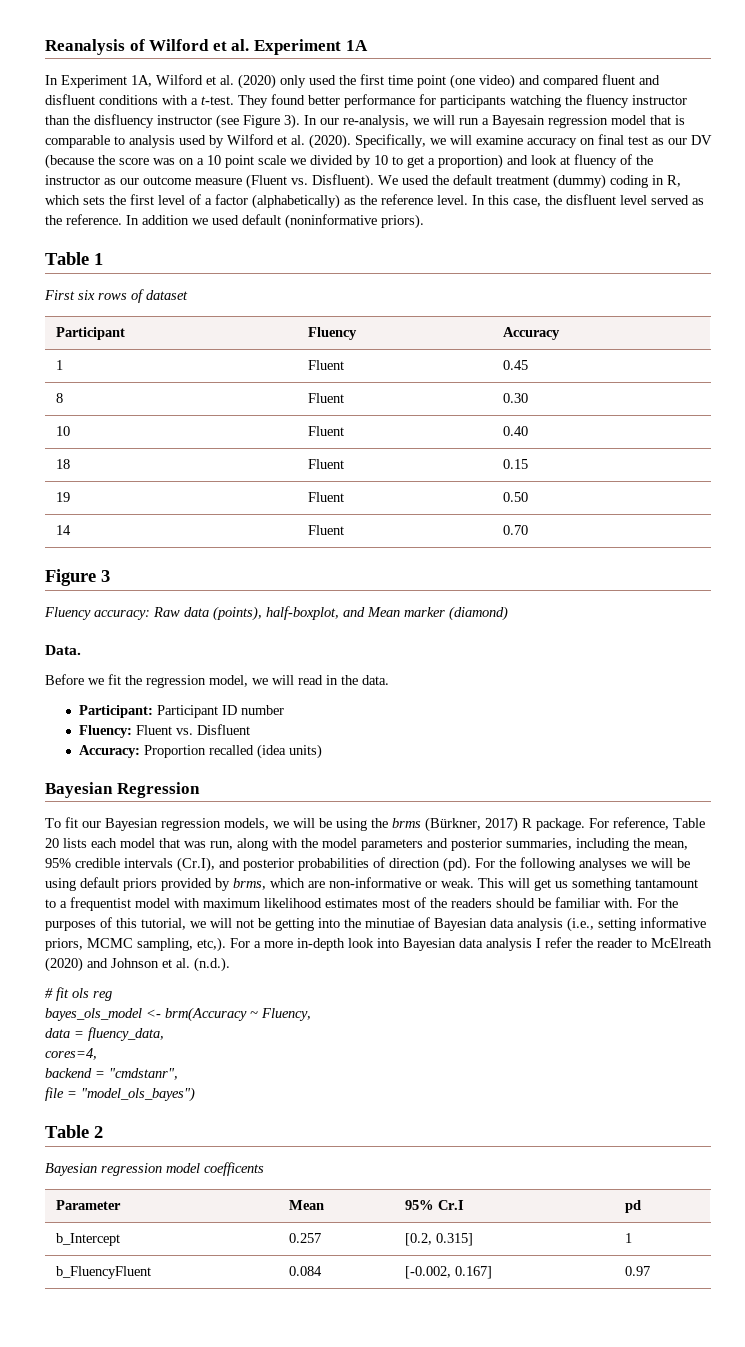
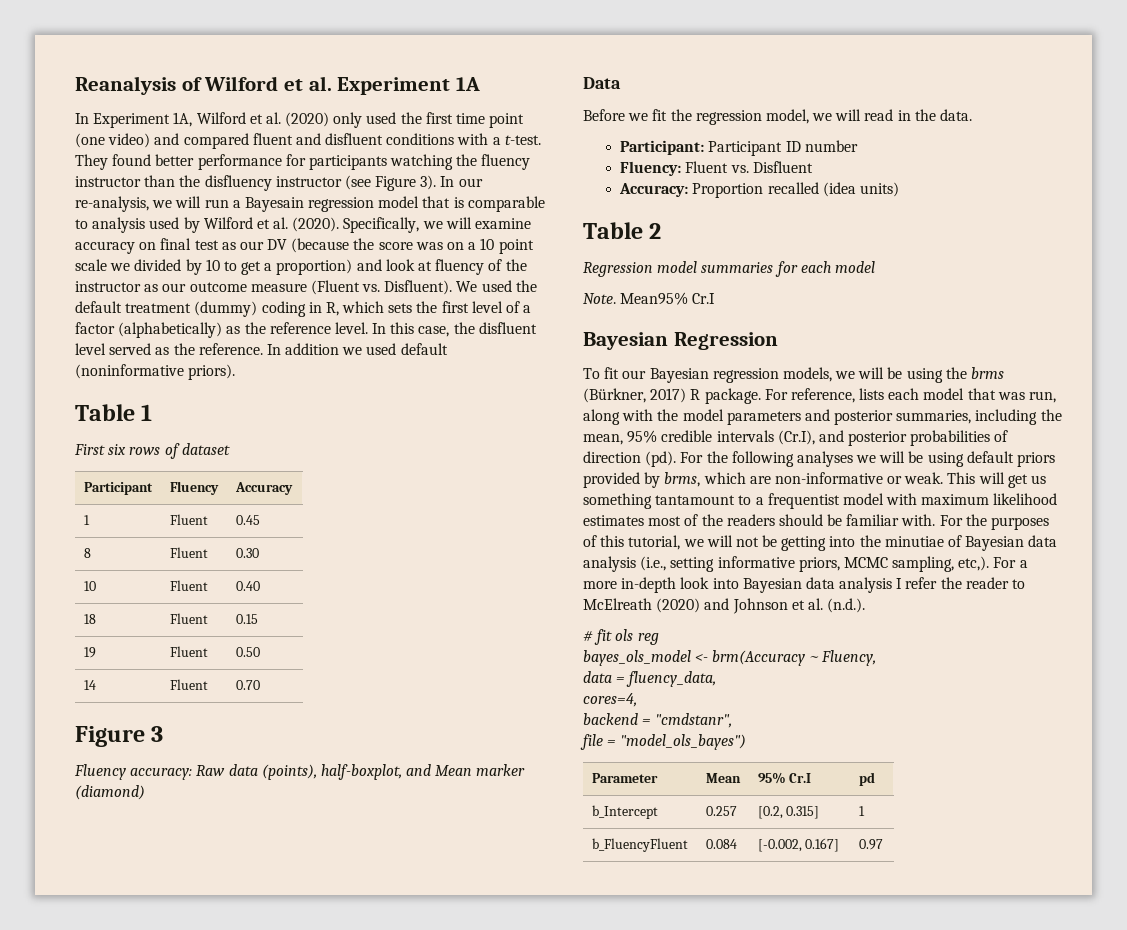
- Data.
+ Data
+ Table 2
+ Regression model summaries for each model
+ Note. Mean95% Cr.I
- For reference, Table 20 lists each model that was run, along with the model parameters and posterior summaries, including the mean, 95% credible intervals (Cr.I), and posterior probabilities of direction (pd).
+ For reference, lists each model that was run, along with the model parameters and posterior summaries, including the mean, 95% credible intervals (Cr.I), and posterior probabilities of direction (pd).
- Table 2
- Bayesian regression model coefficents

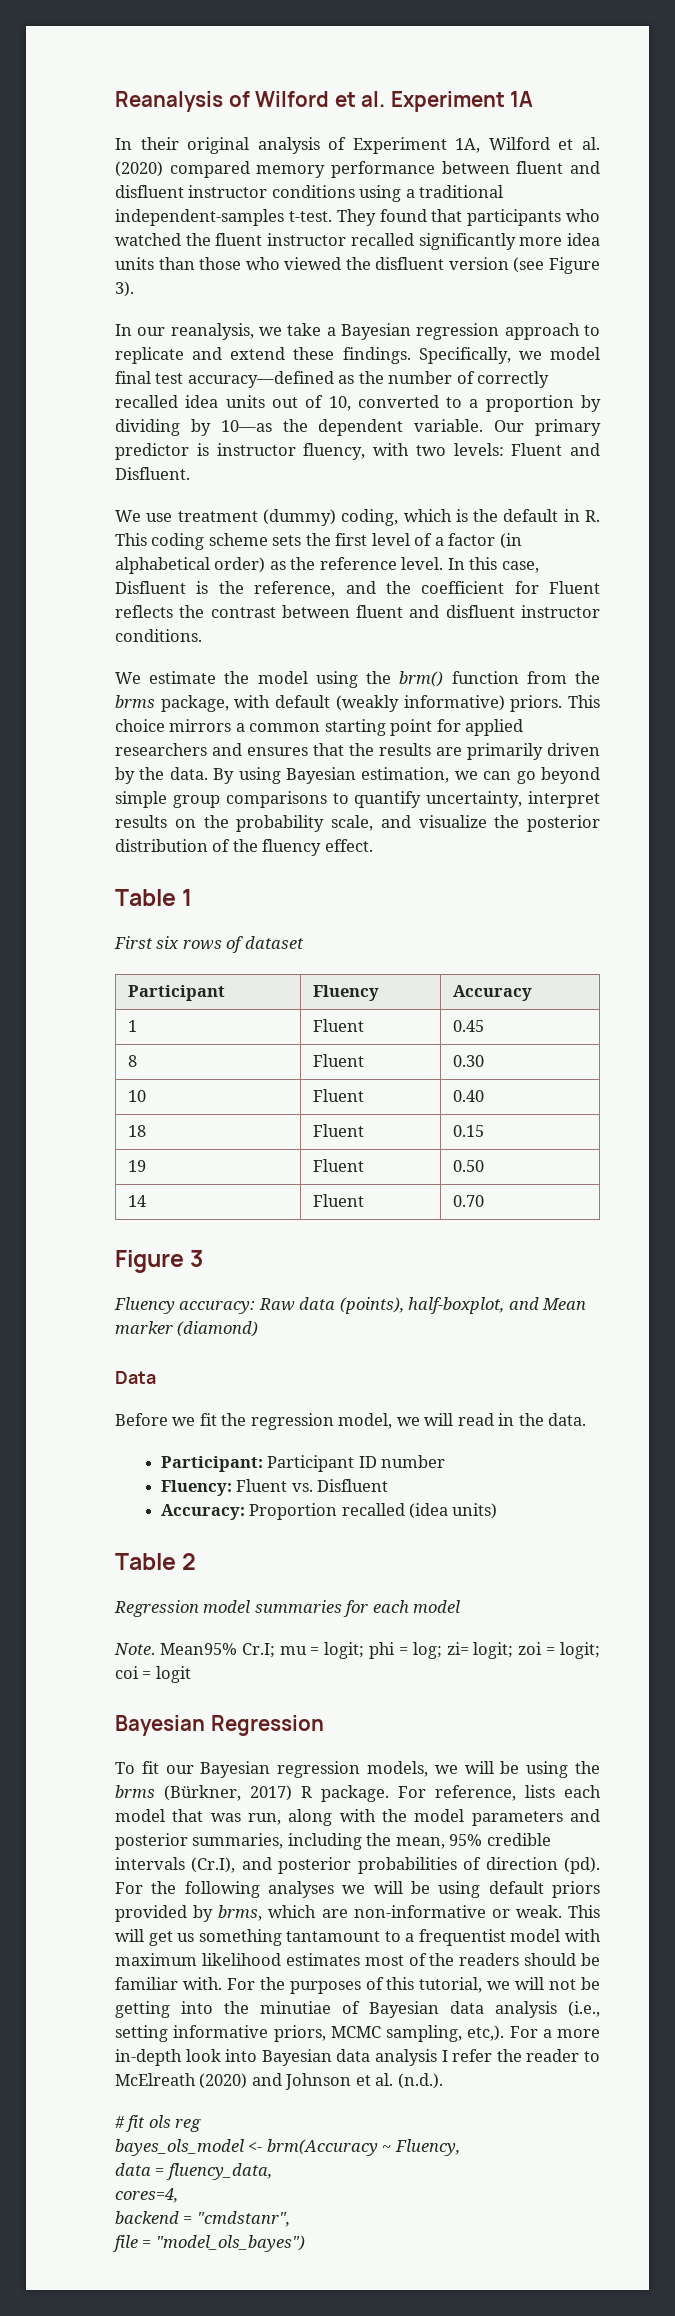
- In Experiment 1A, Wilford et al. (2020) only used the first time point (one video) and compared fluent and disfluent conditions with a t-test. They found better performance for participants watching the fluency instructor than the disfluency instructor (see Figure 3). In our re-analysis, we will run a Bayesain regression model that is comparable to analysis used by Wilford et al. (2020). Specifically, we will examine accuracy on final test as our DV (because the score was on a 10 point scale we divided by 10 to get a proportion) and look at fluency of the instructor as our outcome measure (Fluent vs. Disfluent). We used the default treatment (dummy) coding in R, which sets the first level of a factor (alphabetically) as the reference level.
+ In their original analysis of Experiment 1A, Wilford et al. (2020) compared memory performance between fluent and disfluent instructor conditions using a traditional independent-samples t-test. They found that participants who watched the fluent instructor recalled significantly more idea units than those who viewed the disfluent version (see Figure 3).
+ In our reanalysis, we take a Bayesian regression approach to replicate and extend these findings. Specifically, we model final test accuracy—defined as the number of correctly recalled idea units out of 10, converted to a proportion by dividing by 10—as the dependent variable. Our primary predictor is instructor fluency, with two levels: Fluent and Disfluent.
+ We use treatment (dummy) coding, which is the default in R. This coding scheme sets the first level of a factor (in alphabetical order) as the reference level.
- In this case, the disfluent level served as the reference. In addition we used default (noninformative priors).
+ In this case, Disfluent is the reference, and the coefficient for Fluent reflects the contrast between fluent and disfluent instructor conditions.
+ We estimate the model using the brm() function from the brms package, with default (weakly informative) priors. This choice mirrors a common starting point for applied researchers and ensures that the results are primarily driven by the data. By using Bayesian estimation, we can go beyond simple group comparisons to quantify uncertainty, interpret results on the probability scale, and visualize the posterior distribution of the fluency effect.
- Mean95% Cr.I
+ Mean95% Cr.I; mu = logit; phi = log; zi= logit; zoi = logit; coi = logit
- Parameter | Mean | 95% Cr.I | pd
- b_Intercept | 0.257 | [0.2, 0.315] | 1
- b_FluencyFluent | 0.084 | [-0.002, 0.167] | 0.97

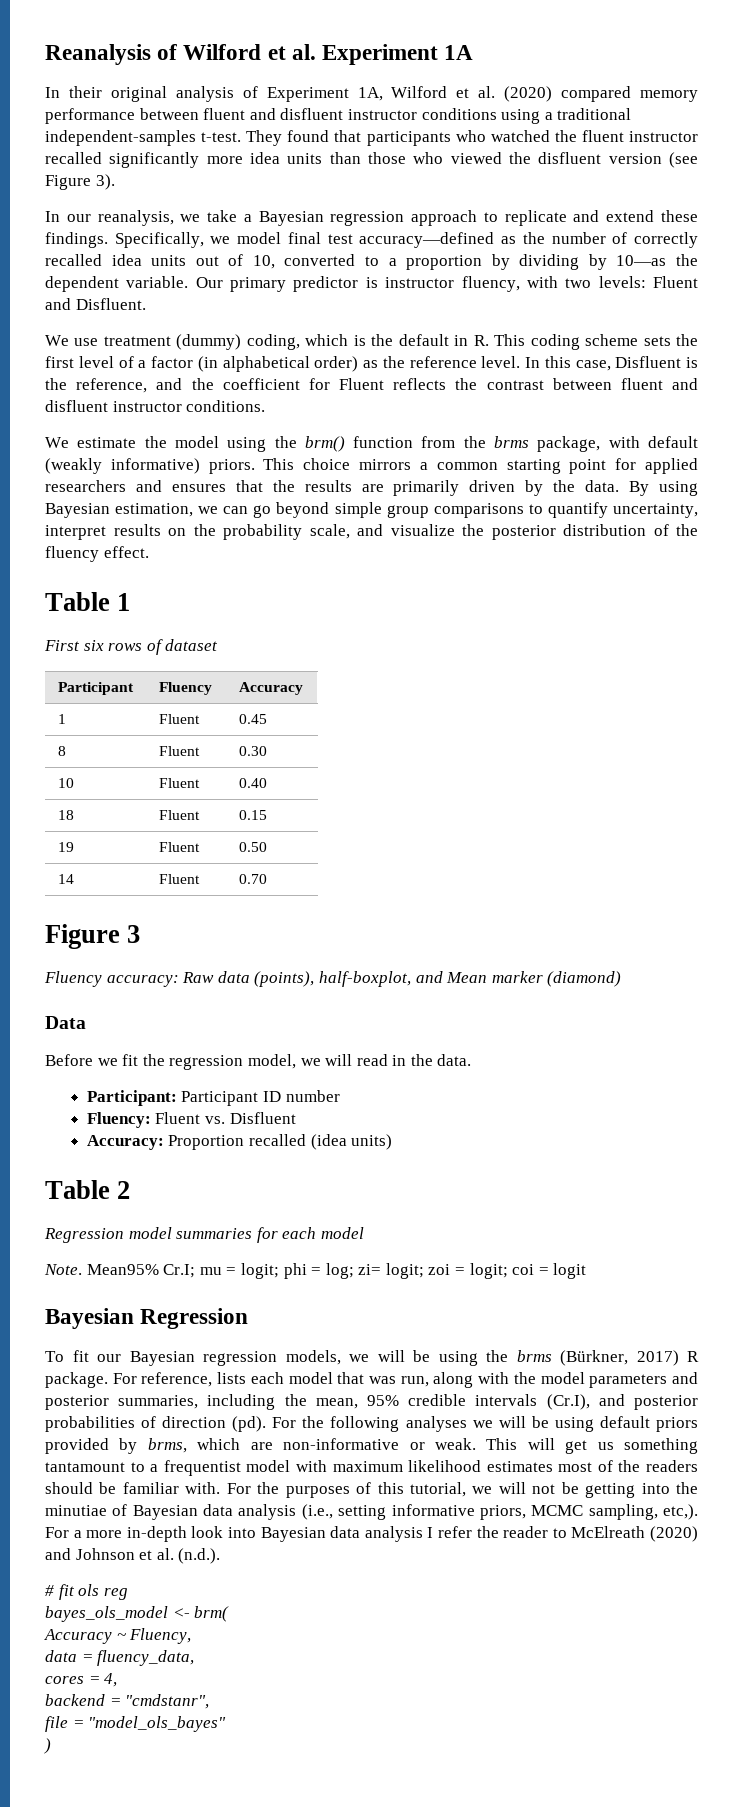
- bayes_ols_model <- brm(Accuracy ~ Fluency,
+ bayes_ols_model <- brm(
+ Accuracy ~ Fluency,
- cores=4,
+ cores = 4,
- file = "model_ols_bayes")
+ file = "model_ols_bayes"
+ )

